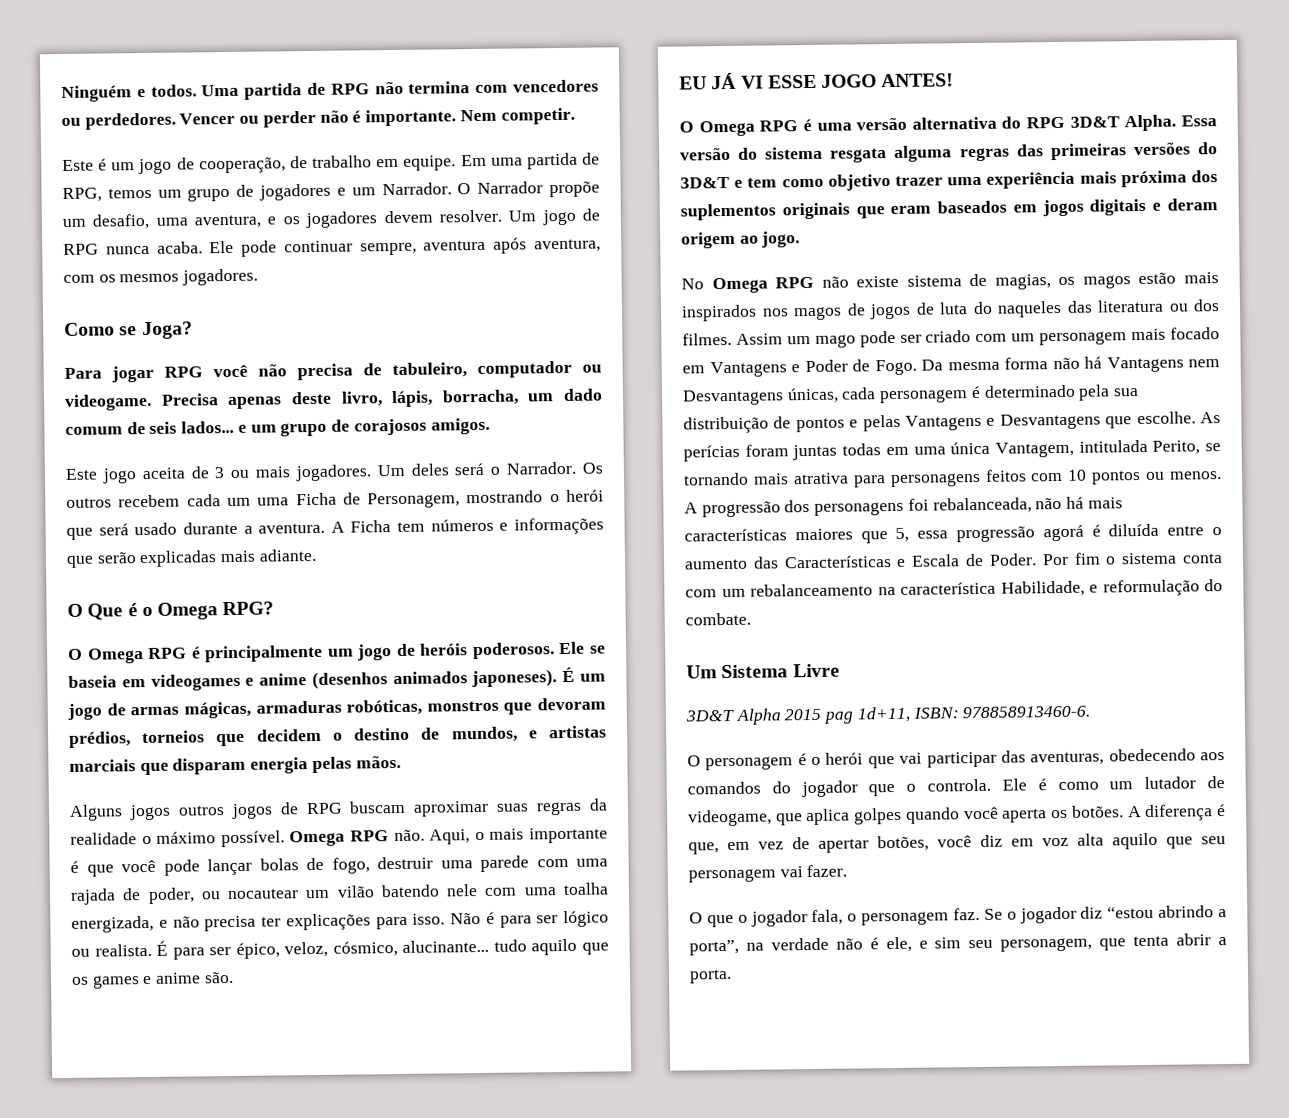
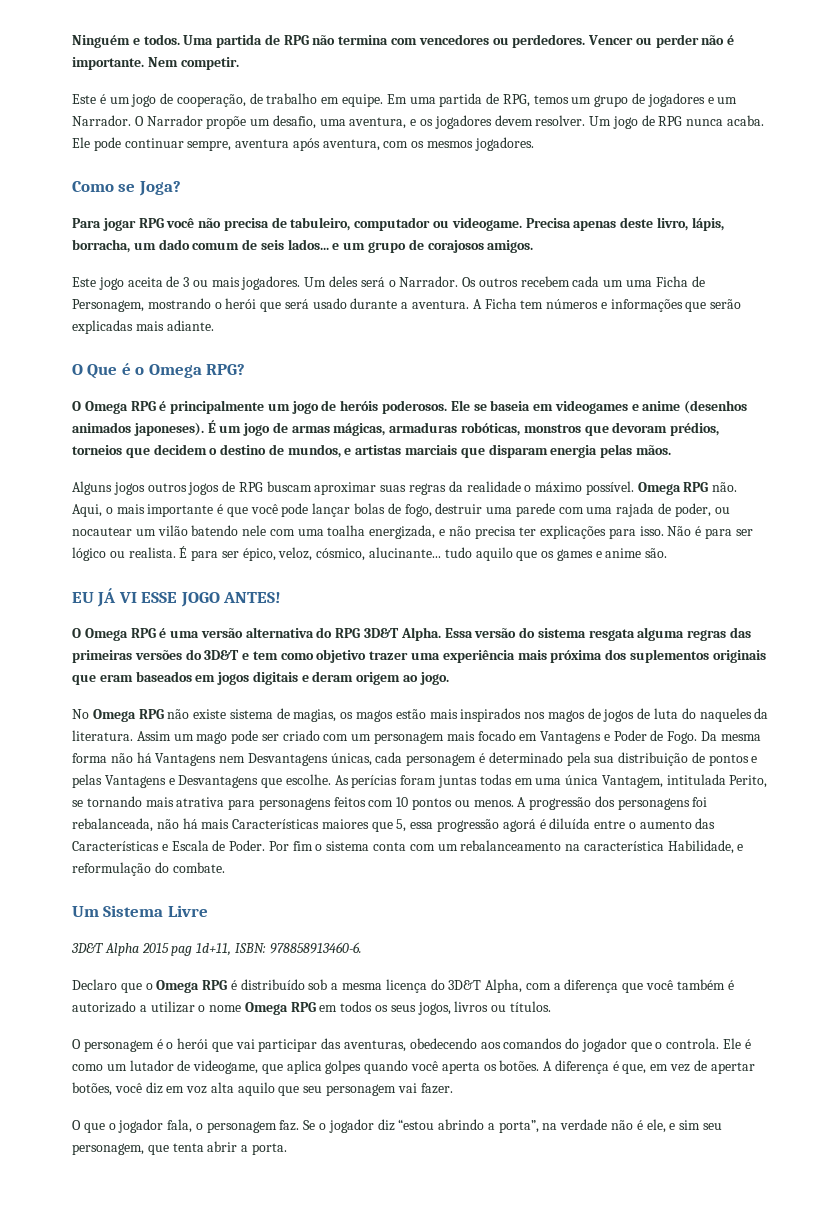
- No Omega RPG não existe sistema de magias, os magos estão mais inspirados nos magos de jogos de luta do naqueles das literatura ou dos filmes.
+ No Omega RPG não existe sistema de magias, os magos estão mais inspirados nos magos de jogos de luta do naqueles da literatura.
- A progressão dos personagens foi rebalanceada, não há mais características maiores que 5, essa progressão agorá é diluída entre o aumento das Características e Escala de Poder.
+ A progressão dos personagens foi rebalanceada, não há mais Características maiores que 5, essa progressão agorá é diluída entre o aumento das Características e Escala de Poder.
+ Declaro que o Omega RPG é distribuído sob a mesma licença do 3D&T Alpha, com a diferença que você também é autorizado a utilizar o nome Omega RPG em todos os seus jogos, livros ou títulos.

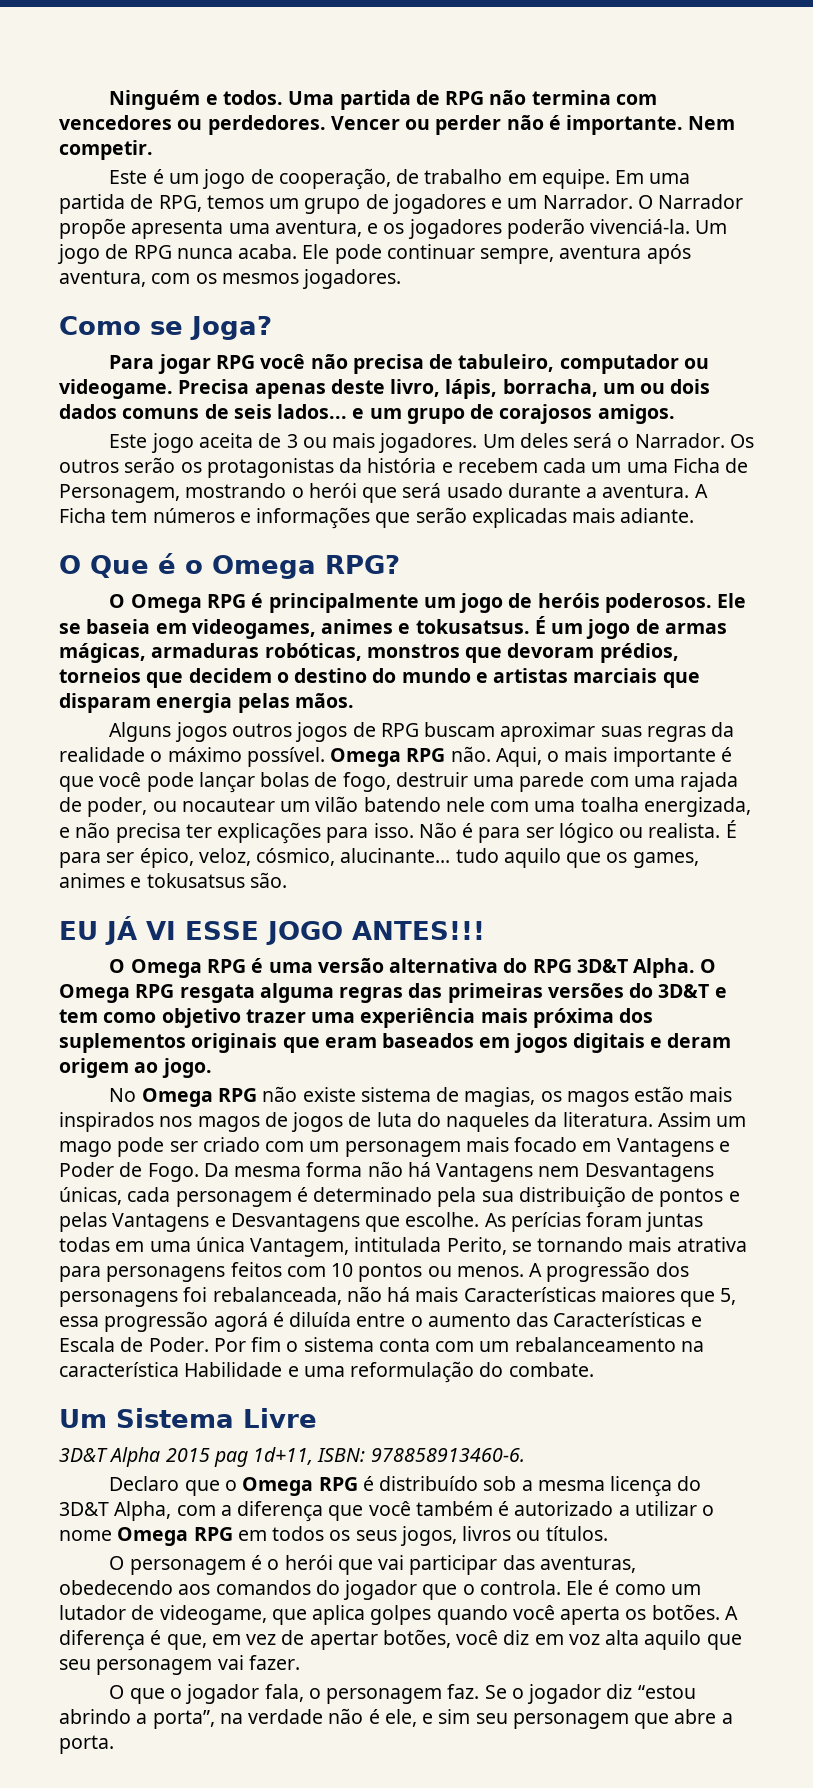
- O Narrador propõe um desafio, uma aventura, e os jogadores devem resolver.
+ O Narrador propõe apresenta uma aventura, e os jogadores poderão vivenciá-la.
- Precisa apenas deste livro, lápis, borracha, um dado comum de seis lados... e um grupo de corajosos amigos.
+ Precisa apenas deste livro, lápis, borracha, um ou dois dados comuns de seis lados... e um grupo de corajosos amigos.
- Os outros recebem cada um uma Ficha de Personagem, mostrando o herói que será usado durante a aventura.
+ Os outros serão os protagonistas da história e recebem cada um uma Ficha de Personagem, mostrando o herói que será usado durante a aventura.
- Ele se baseia em videogames e anime (desenhos animados japoneses).
+ Ele se baseia em videogames, animes e tokusatsus.
- É um jogo de armas mágicas, armaduras robóticas, monstros que devoram prédios, torneios que decidem o destino de mundos, e artistas marciais que disparam energia pelas mãos.
+ É um jogo de armas mágicas, armaduras robóticas, monstros que devoram prédios, torneios que decidem o destino do mundo e artistas marciais que disparam energia pelas mãos.
- É para ser épico, veloz, cósmico, alucinante... tudo aquilo que os games e anime são.
+ É para ser épico, veloz, cósmico, alucinante... tudo aquilo que os games, animes e tokusatsus são.
- EU JÁ VI ESSE JOGO ANTES!
+ EU JÁ VI ESSE JOGO ANTES!!!
- Essa versão do sistema resgata alguma regras das primeiras versões do 3D&T e tem como objetivo trazer uma experiência mais próxima dos suplementos originais que eram baseados em jogos digitais e deram origem ao jogo.
+ O Omega RPG resgata alguma regras das primeiras versões do 3D&T e tem como objetivo trazer uma experiência mais próxima dos suplementos originais que eram baseados em jogos digitais e deram origem ao jogo.
- Por fim o sistema conta com um rebalanceamento na característica Habilidade, e reformulação do combate.
+ Por fim o sistema conta com um rebalanceamento na característica Habilidade e uma reformulação do combate.
- Se o jogador diz “estou abrindo a porta”, na verdade não é ele, e sim seu personagem, que tenta abrir a porta.
+ Se o jogador diz “estou abrindo a porta”, na verdade não é ele, e sim seu personagem que abre a porta.

